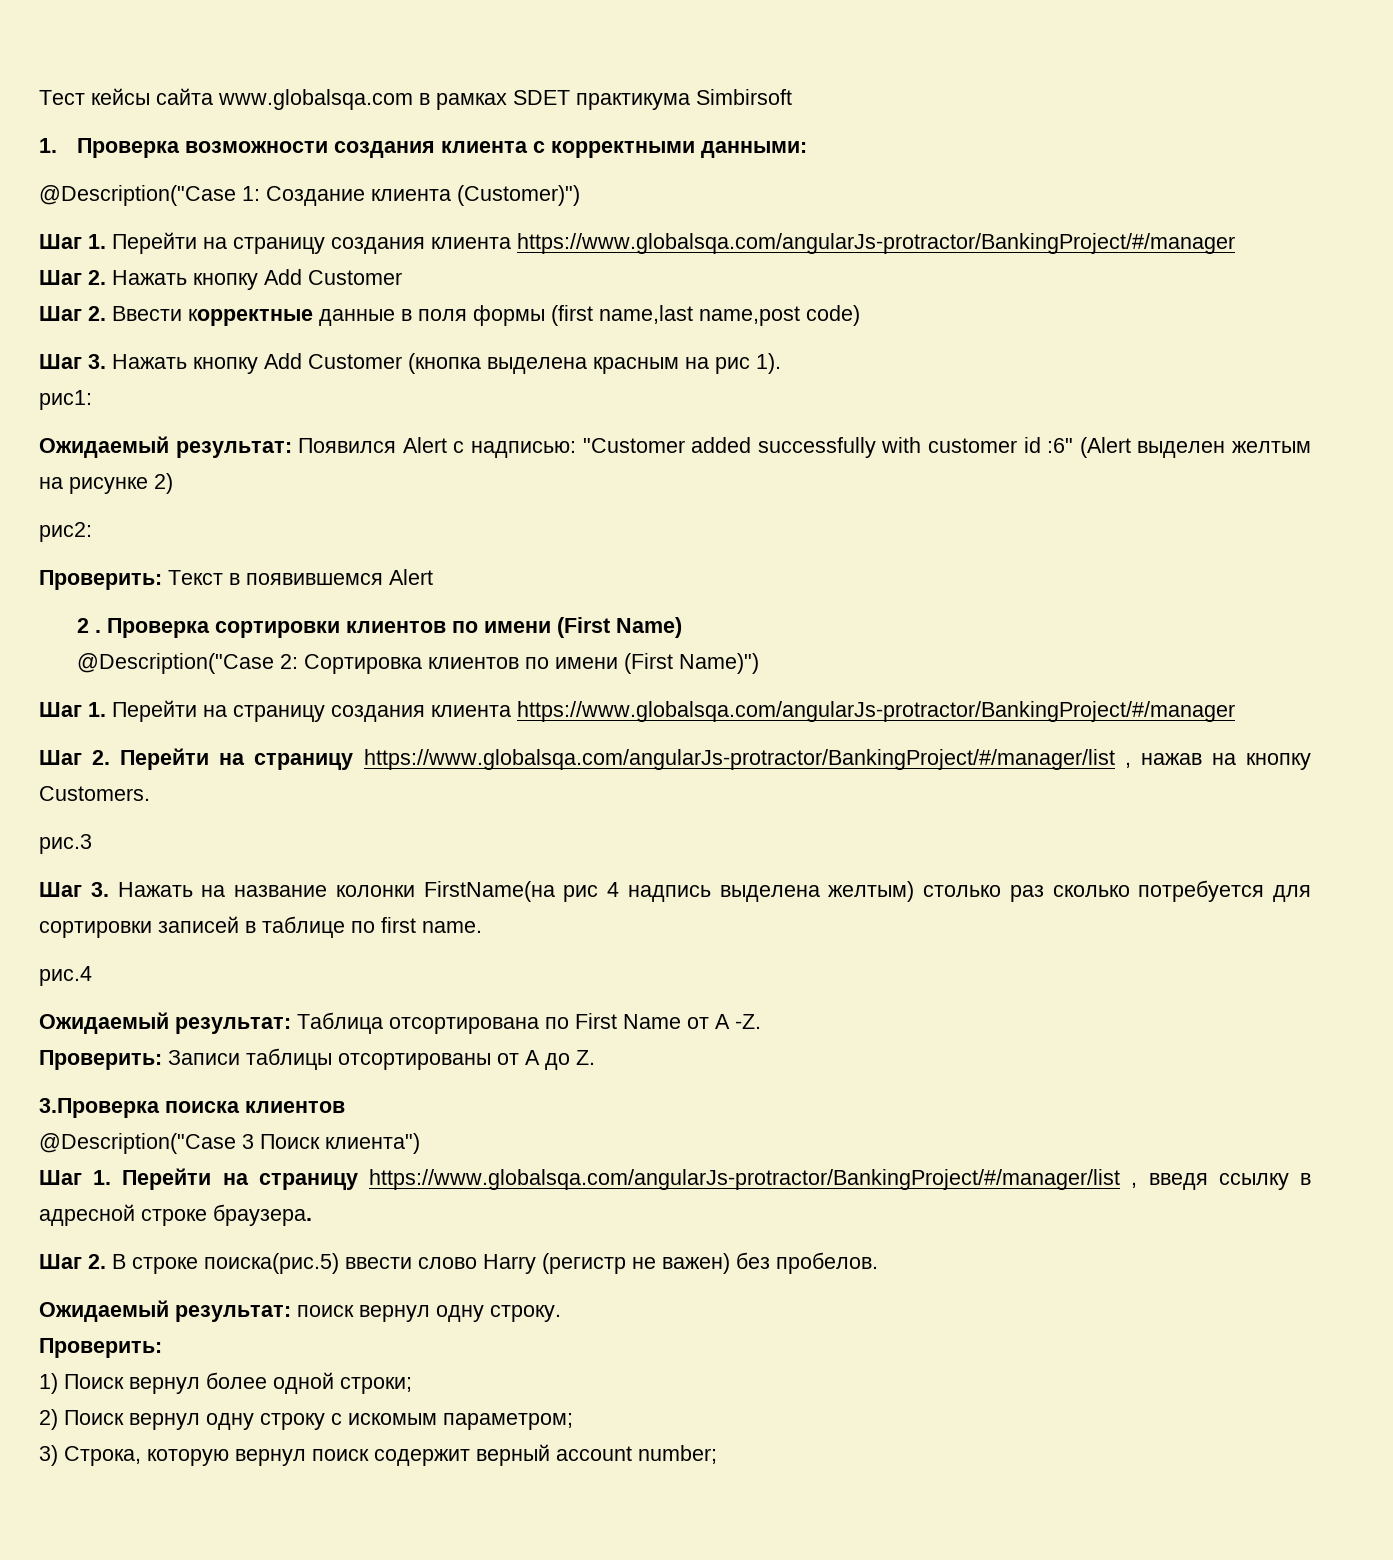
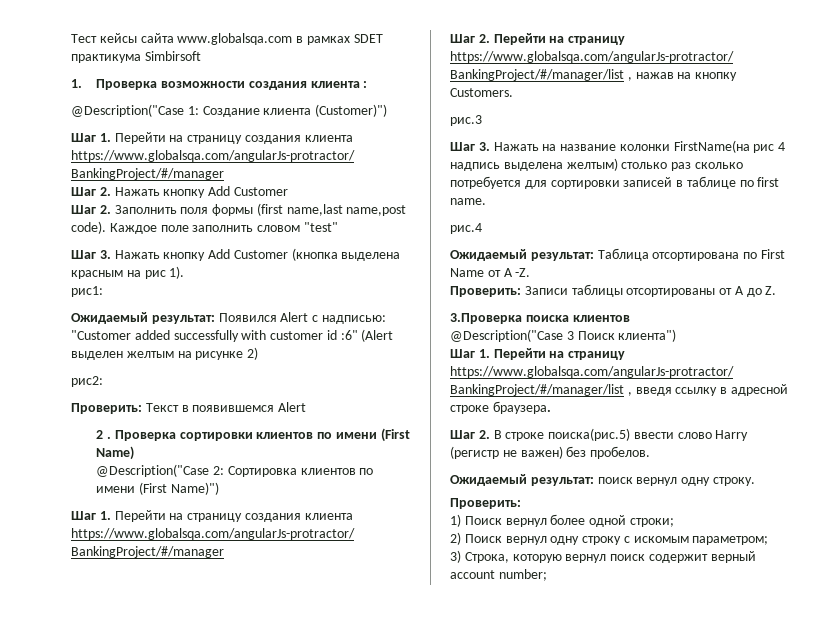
- 1. Проверка возможности создания клиента с корректными данными:
+ 1. Проверка возможности создания клиента :
- Шаг 2. Ввести корректные данные в поля формы (first name,last name,post code)
+ Шаг 2. Заполнить поля формы (first name,last name,post code). Каждое поле заполнить словом "test"

